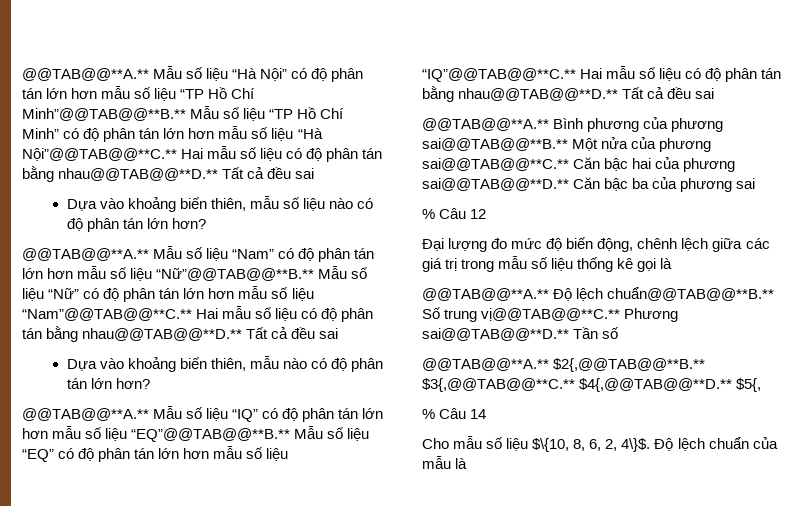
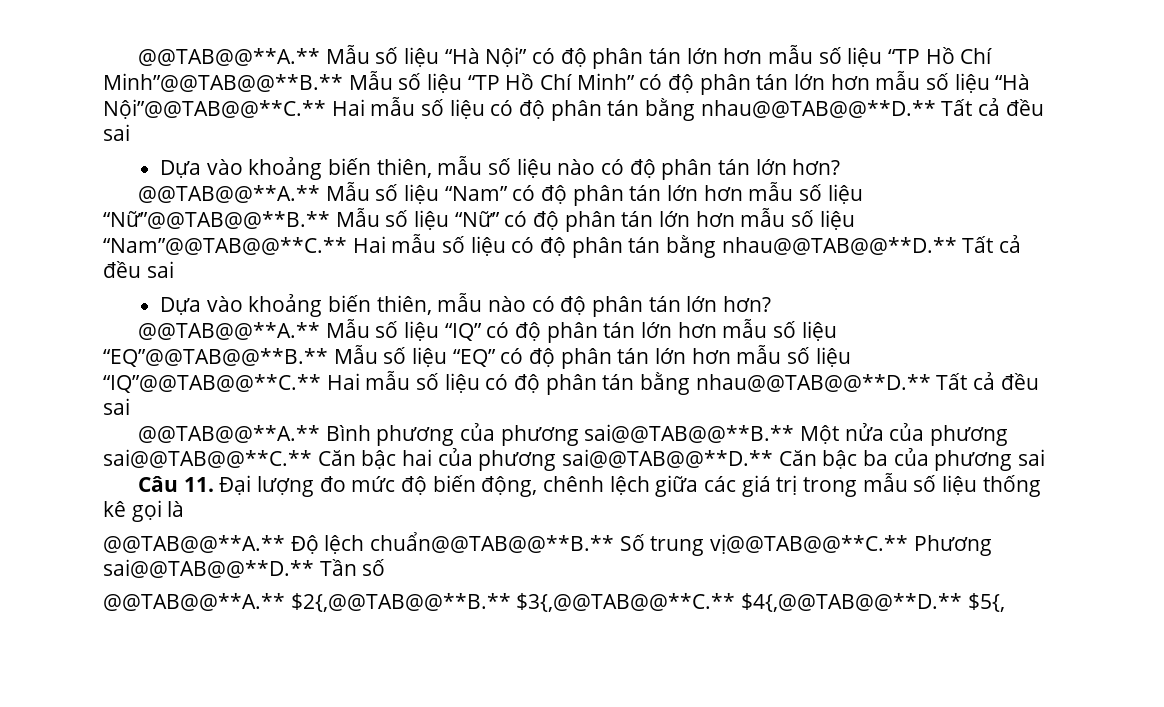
- % Câu 12
- Đại lượng đo mức độ biến động, chênh lệch giữa các giá trị trong mẫu số liệu thống kê gọi là
+ Câu 11. Đại lượng đo mức độ biến động, chênh lệch giữa các giá trị trong mẫu số liệu thống kê gọi là
- % Câu 14
- Cho mẫu số liệu $\{10, 8, 6, 2, 4\}$. Độ lệch chuẩn của mẫu là

